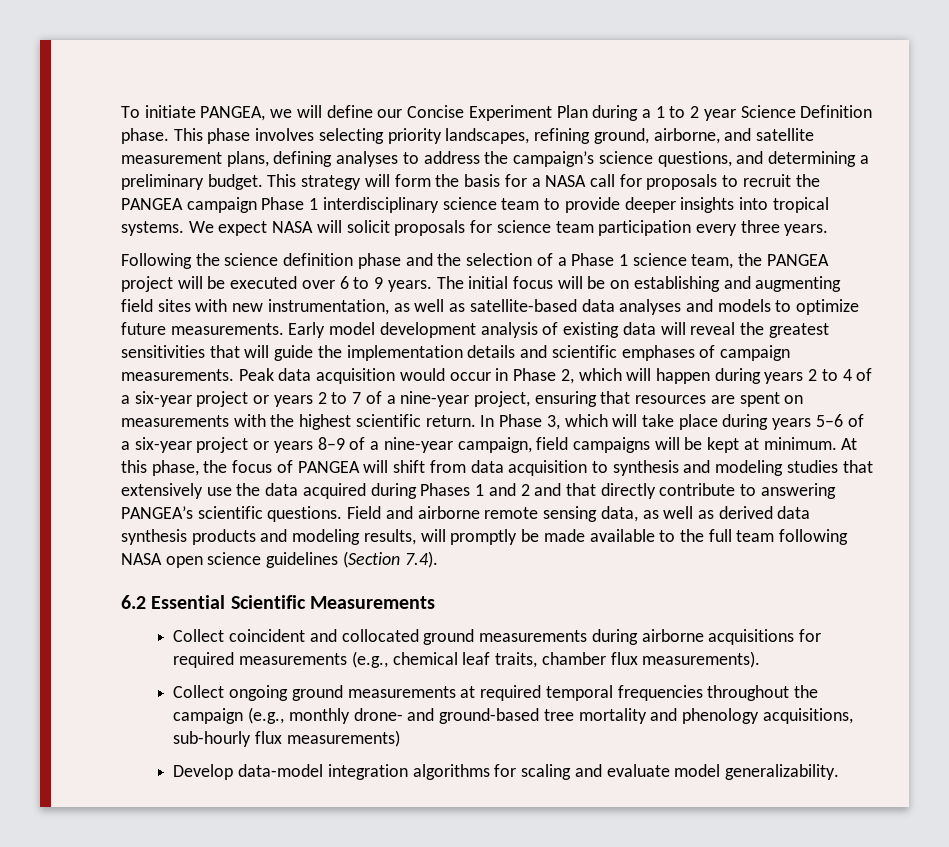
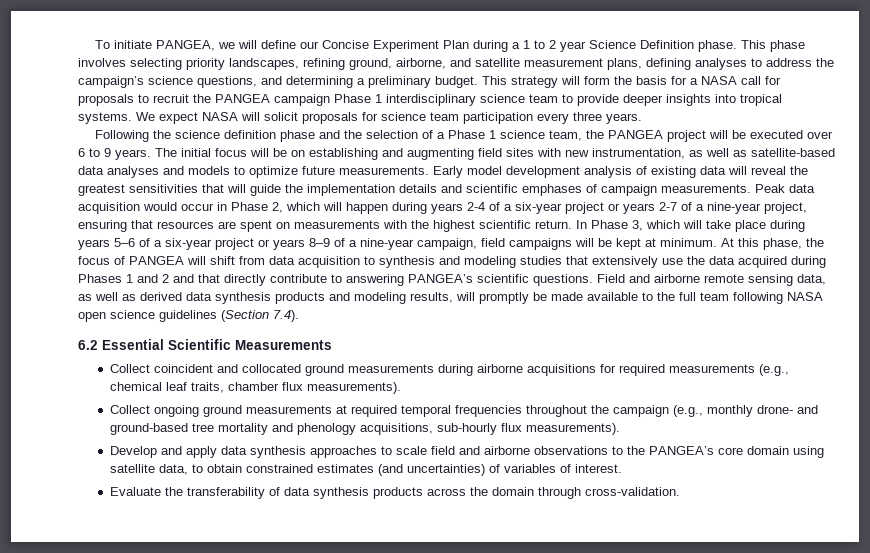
- Peak data acquisition would occur in Phase 2, which will happen during years 2 to 4 of a six-year project or years 2 to 7 of a nine-year project, ensuring that resources are spent on measurements with the highest scientific return.
+ Peak data acquisition would occur in Phase 2, which will happen during years 2-4 of a six-year project or years 2-7 of a nine-year project, ensuring that resources are spent on measurements with the highest scientific return.
- Collect ongoing ground measurements at required temporal frequencies throughout the campaign (e.g., monthly drone- and ground-based tree mortality and phenology acquisitions, sub-hourly flux measurements)
+ Collect ongoing ground measurements at required temporal frequencies throughout the campaign (e.g., monthly drone- and ground-based tree mortality and phenology acquisitions, sub-hourly flux measurements).
- Develop data-model integration algorithms for scaling and evaluate model generalizability.
+ Develop and apply data synthesis approaches to scale field and airborne observations to the PANGEA’s core domain using satellite data, to obtain constrained estimates (and uncertainties) of variables of interest.
+ Evaluate the transferability of data synthesis products across the domain through cross-validation.

